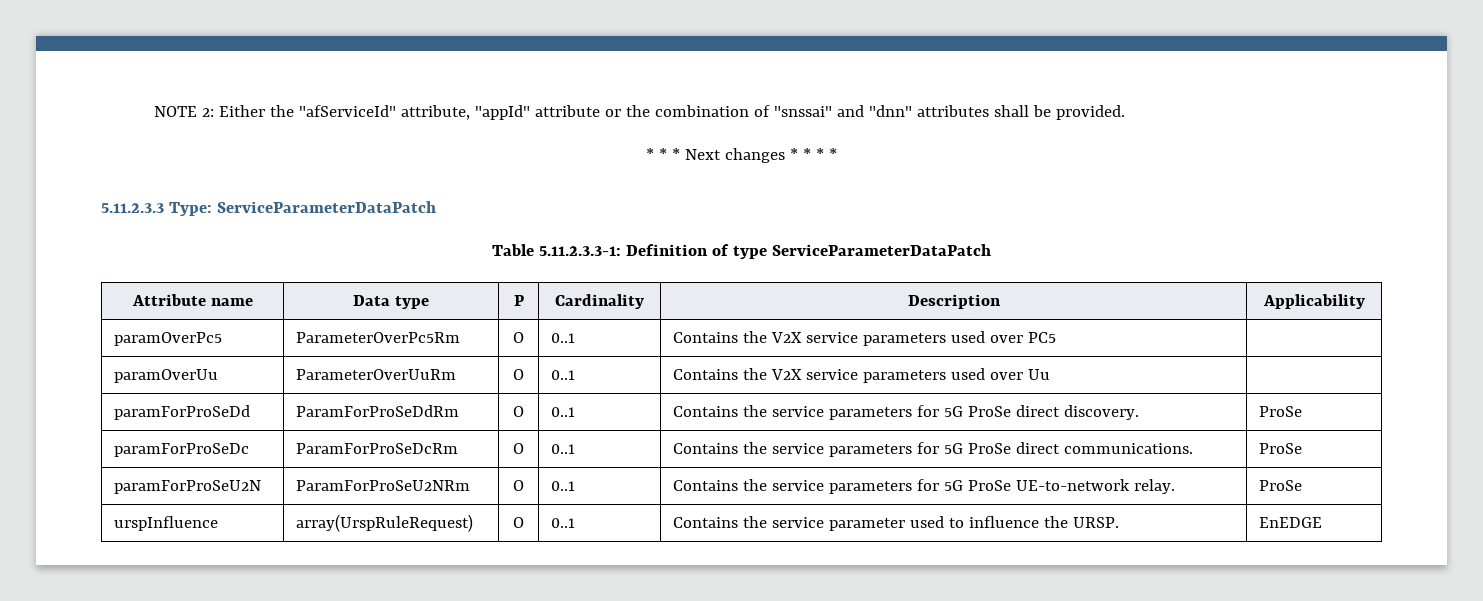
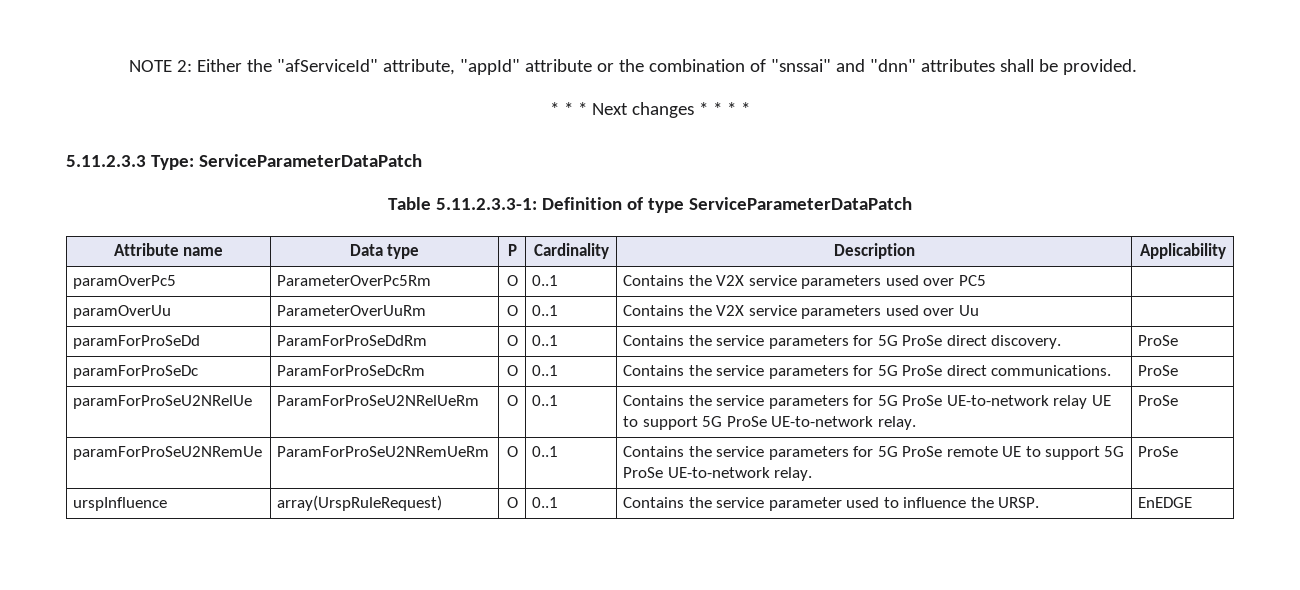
- paramForProSeU2N | ParamForProSeU2NRm | O | 0..1 | Contains the service parameters for 5G ProSe UE-to-network relay. | ProSe
+ paramForProSeU2NRelUe | ParamForProSeU2NRelUeRm | O | 0..1 | Contains the service parameters for 5G ProSe UE-to-network relay UE to support 5G ProSe UE-to-network relay. | ProSe
+ paramForProSeU2NRemUe | ParamForProSeU2NRemUeRm | O | 0..1 | Contains the service parameters for 5G ProSe remote UE to support 5G ProSe UE-to-network relay. | ProSe

